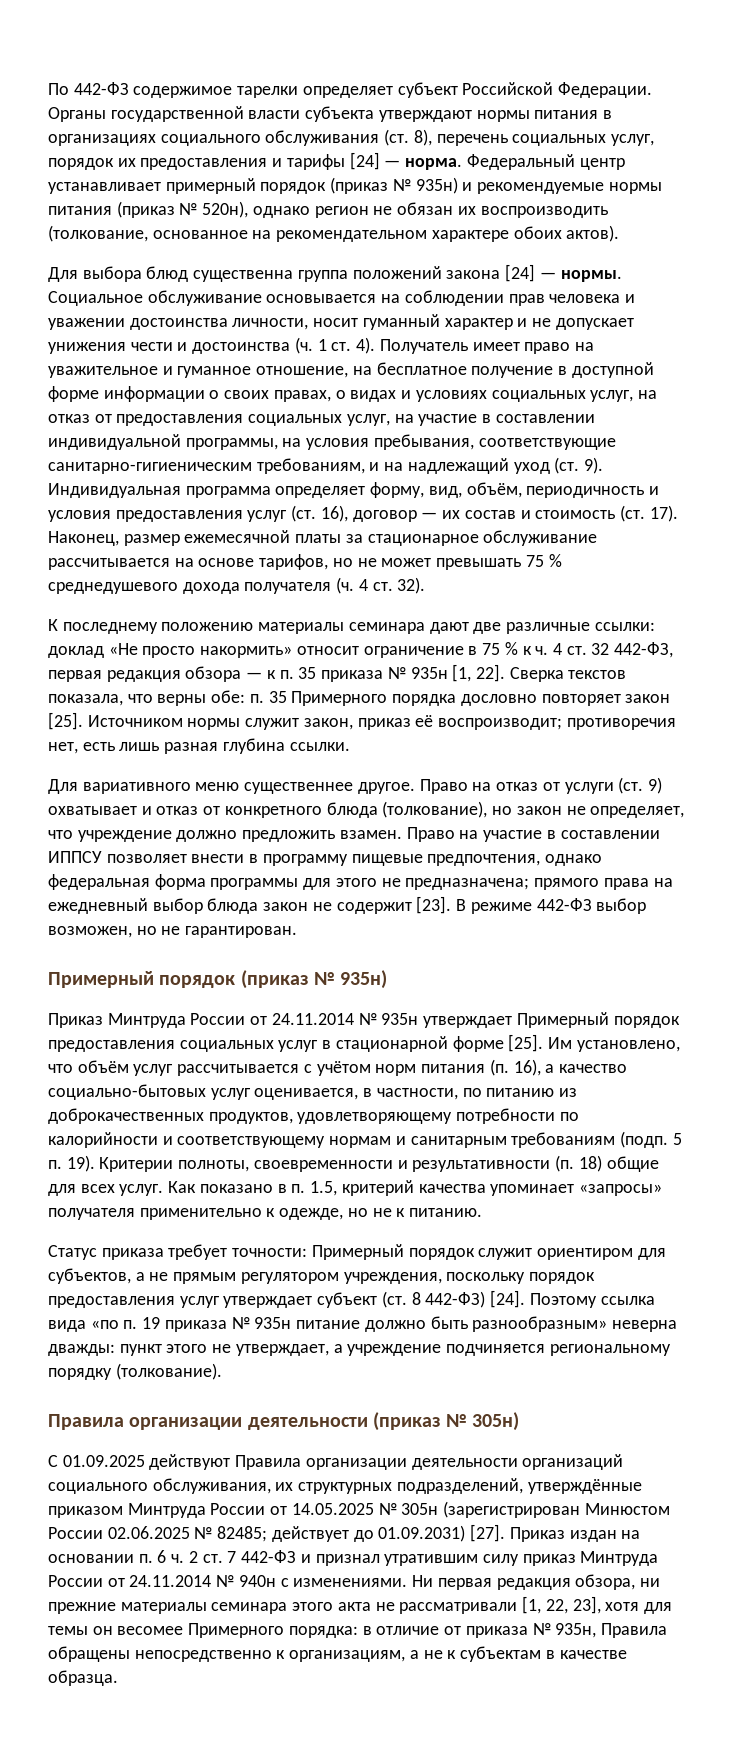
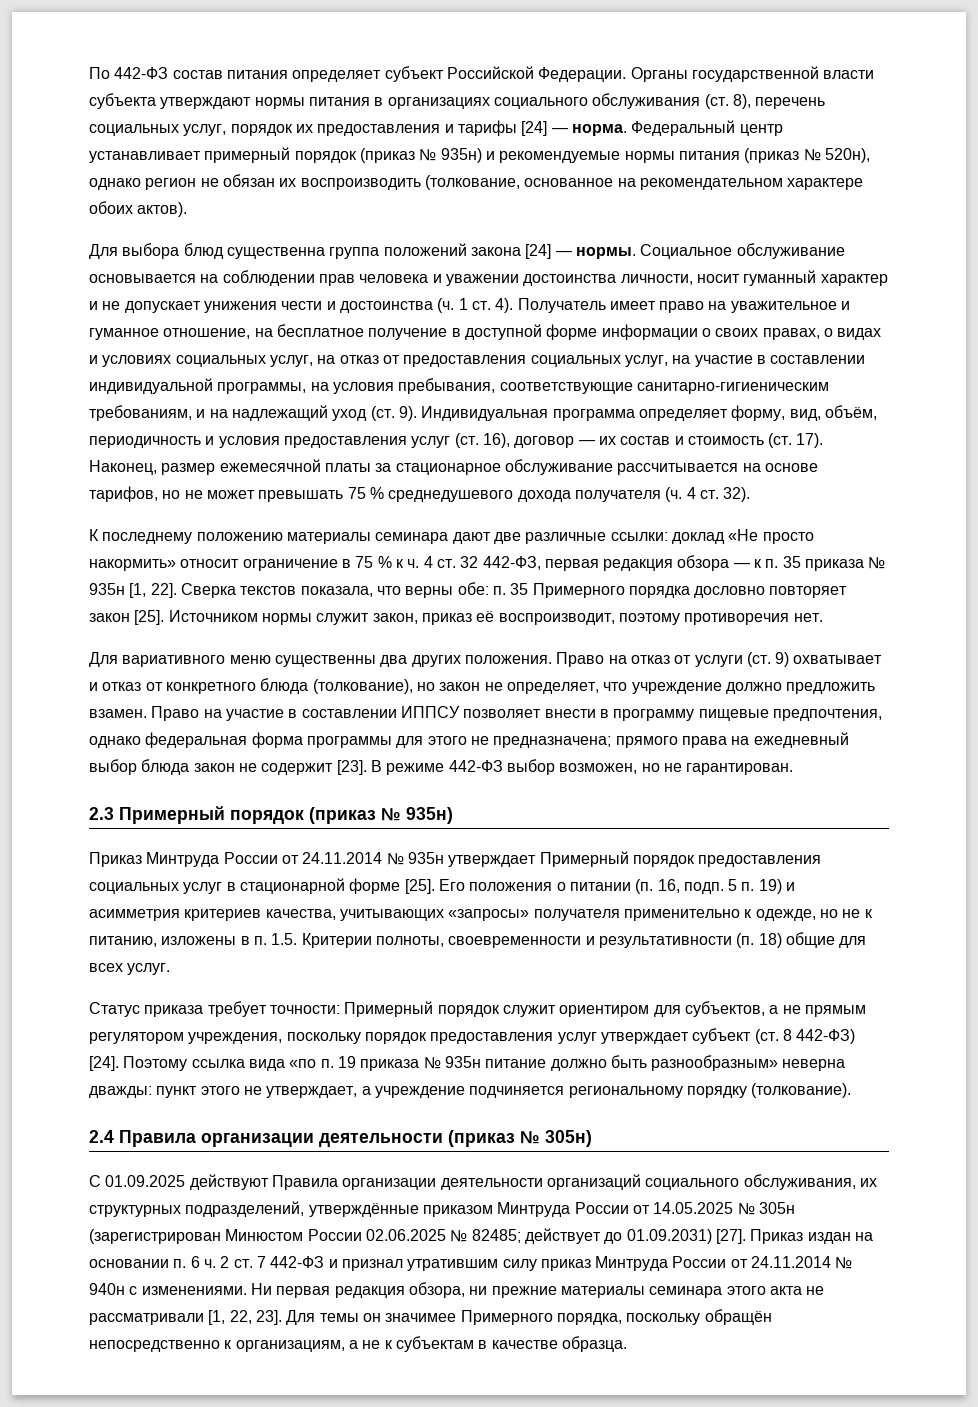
- По 442-ФЗ содержимое тарелки определяет субъект Российской Федерации.
+ По 442-ФЗ состав питания определяет субъект Российской Федерации.
- Источником нормы служит закон, приказ её воспроизводит; противоречия нет, есть лишь разная глубина ссылки.
+ Источником нормы служит закон, приказ её воспроизводит, поэтому противоречия нет.
- Для вариативного меню существеннее другое.
+ Для вариативного меню существенны два других положения.
- Примерный порядок (приказ № 935н)
+ 2.3 Примерный порядок (приказ № 935н)
- Им установлено, что объём услуг рассчитывается с учётом норм питания (п. 16), а качество социально-бытовых услуг оценивается, в частности, по питанию из доброкачественных продуктов, удовлетворяющему потребности по калорийности и соответствующему нормам и санитарным требованиям (подп. 5 п. 19). Критерии полноты, своевременности и результативности (п. 18) общие для всех услуг. Как показано в п. 1.5, критерий качества упоминает «запросы» получателя применительно к одежде, но не к питанию.
+ Его положения о питании (п. 16, подп. 5 п. 19) и асимметрия критериев качества, учитывающих «запросы» получателя применительно к одежде, но не к питанию, изложены в п. 1.5. Критерии полноты, своевременности и результативности (п. 18) общие для всех услуг.
- Правила организации деятельности (приказ № 305н)
+ 2.4 Правила организации деятельности (приказ № 305н)
- Ни первая редакция обзора, ни прежние материалы семинара этого акта не рассматривали [1, 22, 23], хотя для темы он весомее Примерного порядка: в отличие от приказа № 935н, Правила обращены непосредственно к организациям, а не к субъектам в качестве образца.
+ Ни первая редакция обзора, ни прежние материалы семинара этого акта не рассматривали [1, 22, 23]. Для темы он значимее Примерного порядка, поскольку обращён непосредственно к организациям, а не к субъектам в качестве образца.

